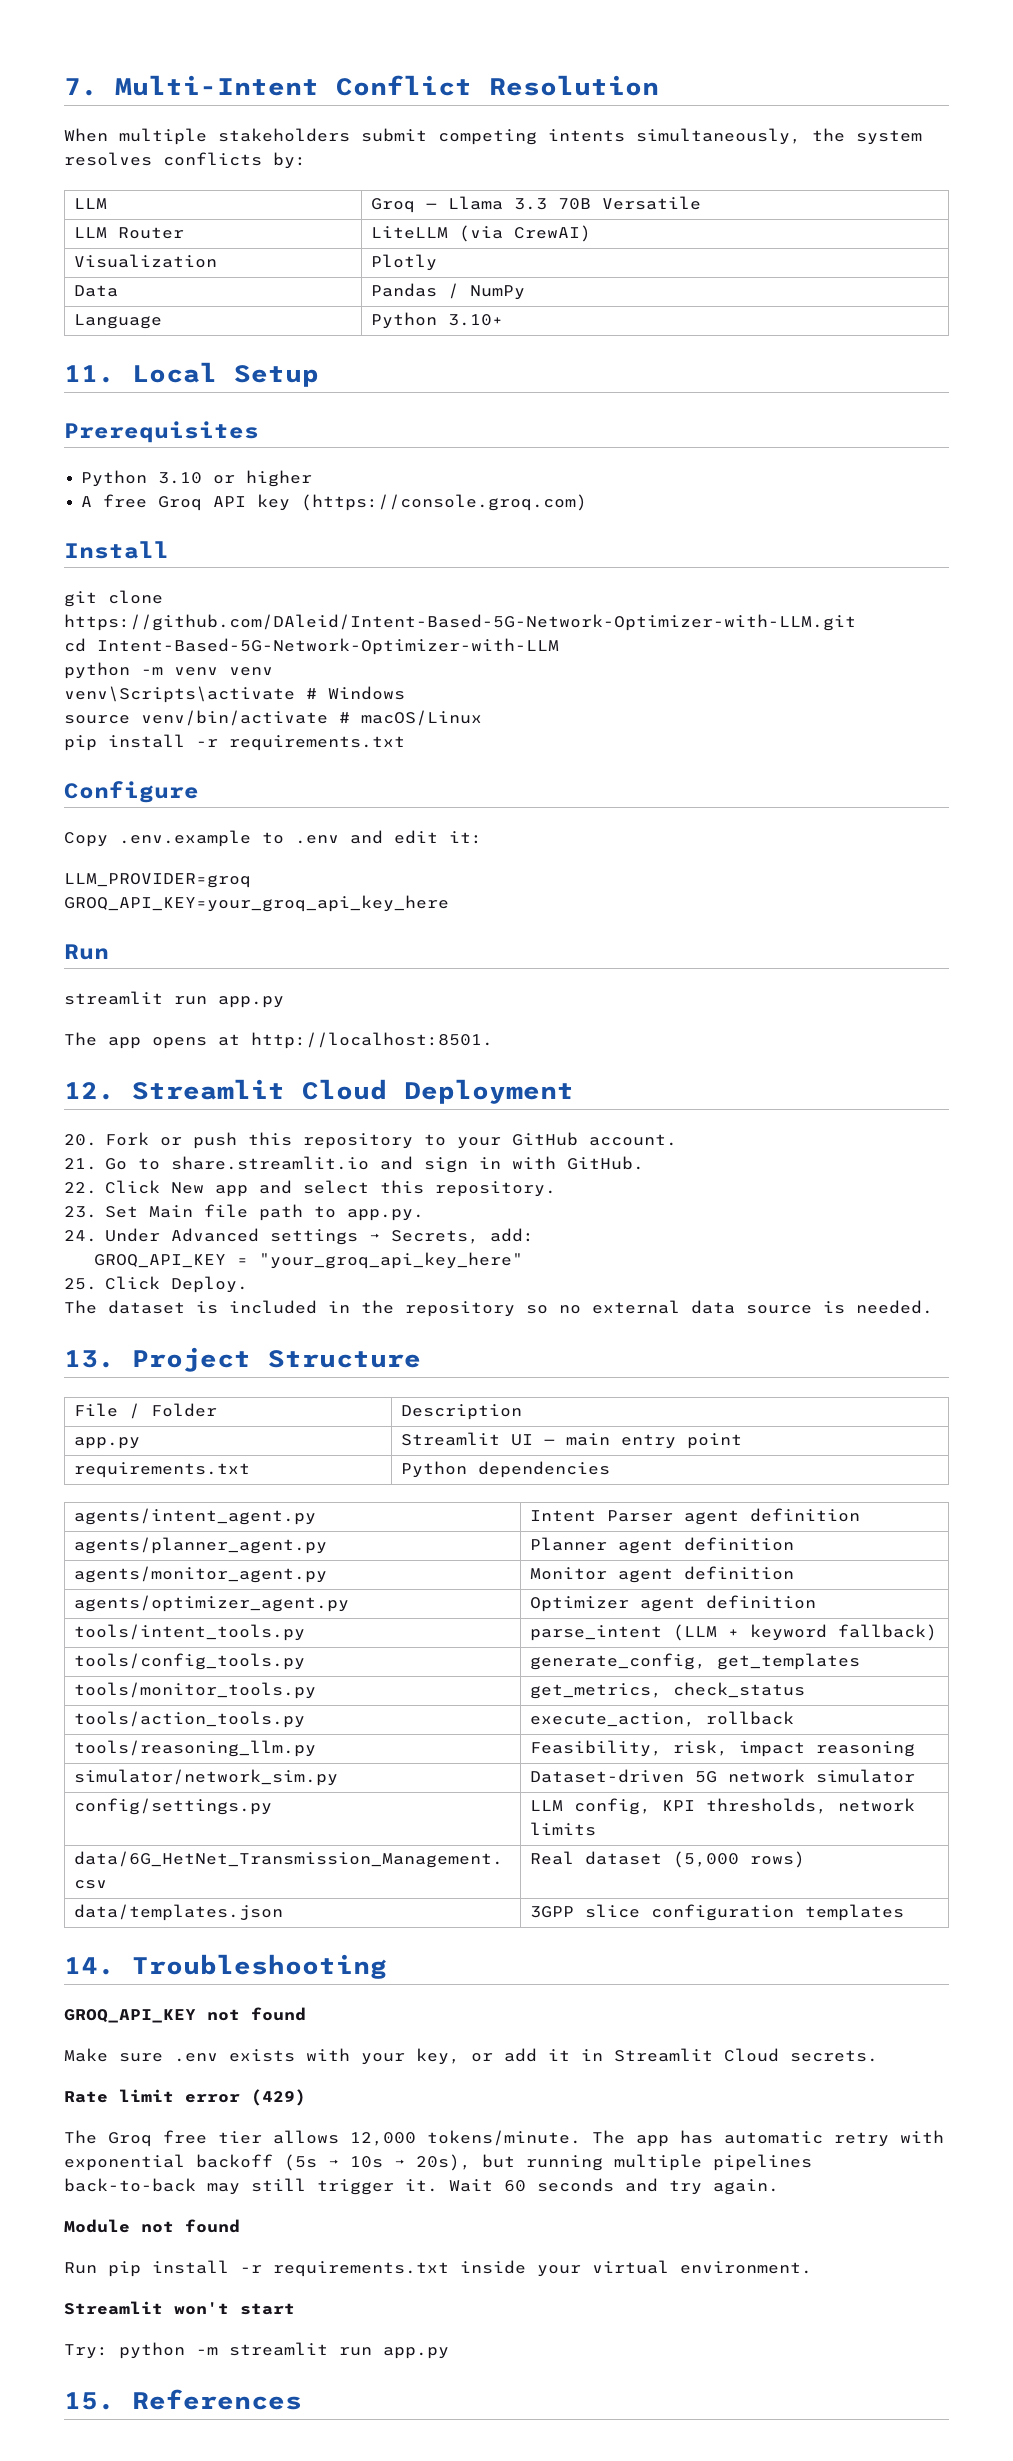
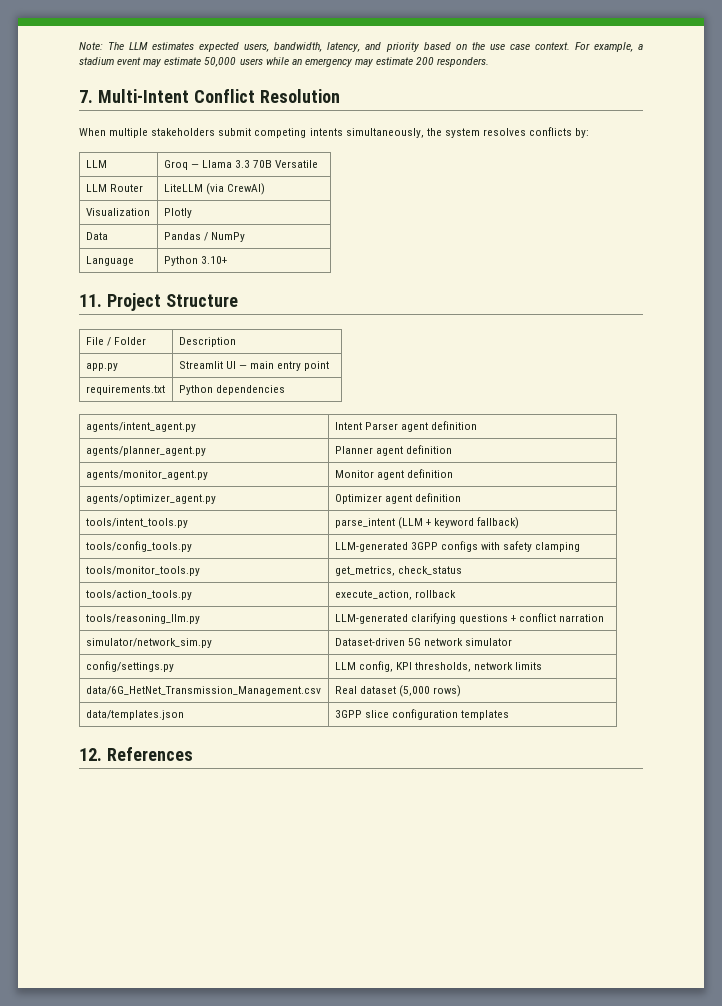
+ Note: The LLM estimates expected users, bandwidth, latency, and priority based on the use case context. For example, a stadium event may estimate 50,000 users while an emergency may estimate 200 responders.
- 11. Local Setup
- Prerequisites
- Python 3.10 or higher
- A free Groq API key (https://console.groq.com)
- Install
- git clone https://github.com/DAleid/Intent-Based-5G-Network-Optimizer-with-LLM.git
- cd Intent-Based-5G-Network-Optimizer-with-LLM
- python -m venv venv
- venv\Scripts\activate # Windows
- source venv/bin/activate # macOS/Linux
- pip install -r requirements.txt
- Configure
- Copy .env.example to .env and edit it:
- LLM_PROVIDER=groq
- GROQ_API_KEY=your_groq_api_key_here
- Run
- streamlit run app.py
- The app opens at http://localhost:8501.
- 12. Streamlit Cloud Deployment
- 20. Fork or push this repository to your GitHub account.
- 21. Go to share.streamlit.io and sign in with GitHub.
- 22. Click New app and select this repository.
- 23. Set Main file path to app.py.
- 24. Under Advanced settings → Secrets, add:
- GROQ_API_KEY = "your_groq_api_key_here"
- 25. Click Deploy.
- The dataset is included in the repository so no external data source is needed.
- 13. Project Structure
+ 11. Project Structure
- tools/config_tools.py | generate_config, get_templates
+ tools/config_tools.py | LLM-generated 3GPP configs with safety clamping
- tools/reasoning_llm.py | Feasibility, risk, impact reasoning
+ tools/reasoning_llm.py | LLM-generated clarifying questions + conflict narration
- 14. Troubleshooting
- GROQ_API_KEY not found
- Make sure .env exists with your key, or add it in Streamlit Cloud secrets.
- Rate limit error (429)
- The Groq free tier allows 12,000 tokens/minute. The app has automatic retry with exponential backoff (5s → 10s → 20s), but running multiple pipelines back-to-back may still trigger it. Wait 60 seconds and try again.
- Module not found
- Run pip install -r requirements.txt inside your virtual environment.
- Streamlit won't start
- Try: python -m streamlit run app.py
- 15. References
+ 12. References

